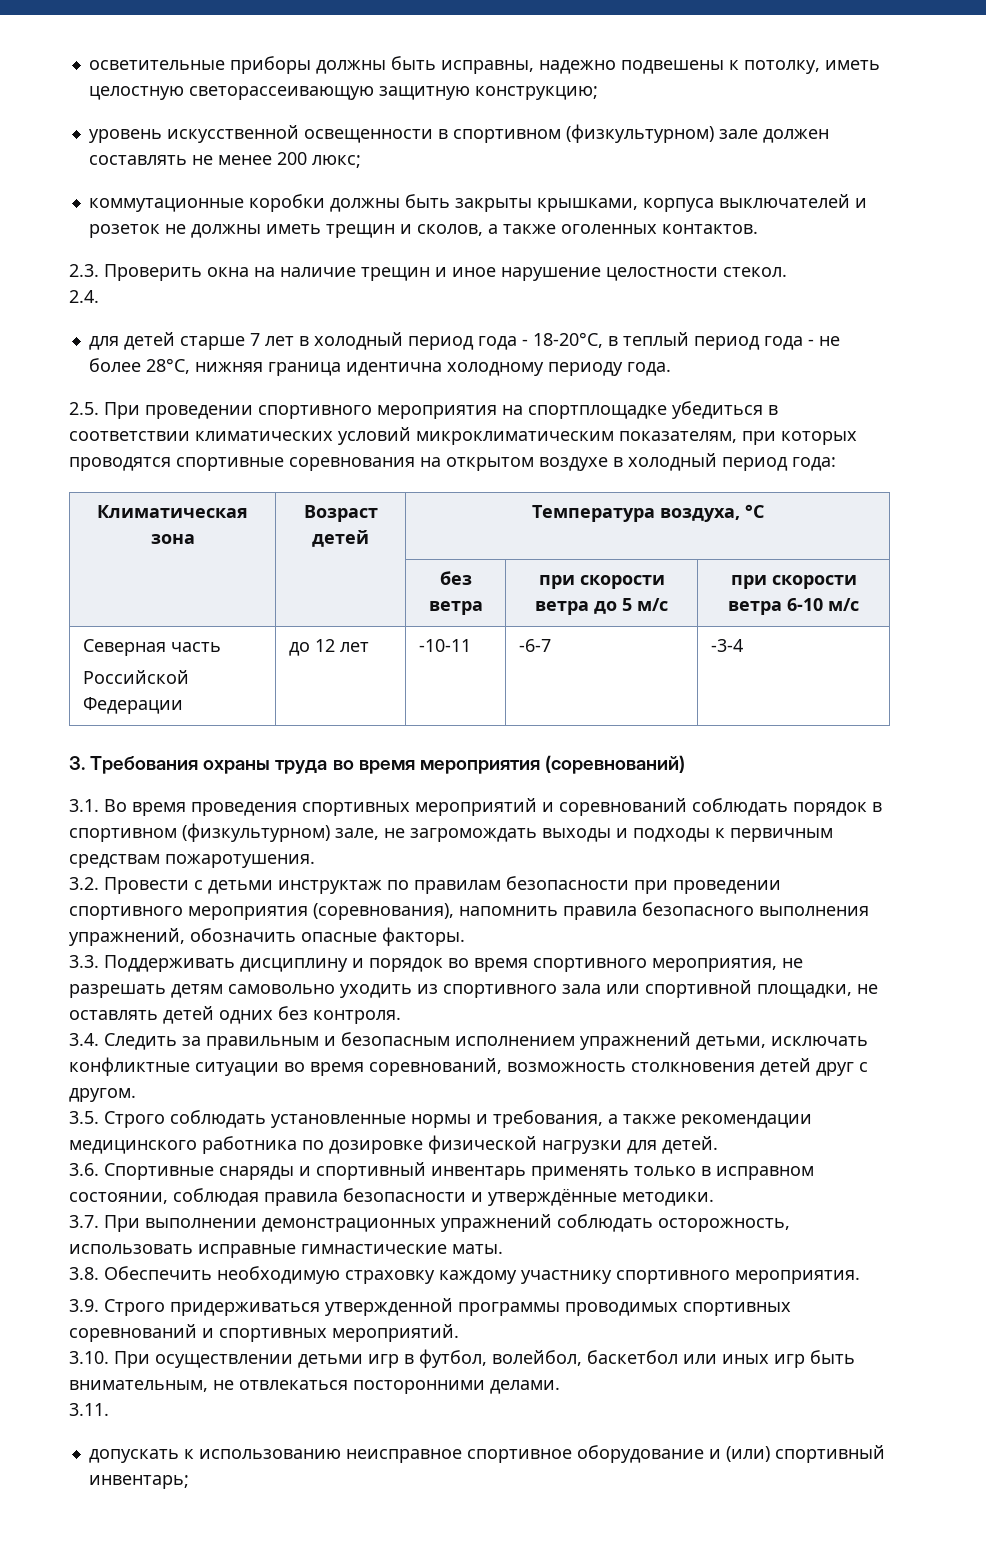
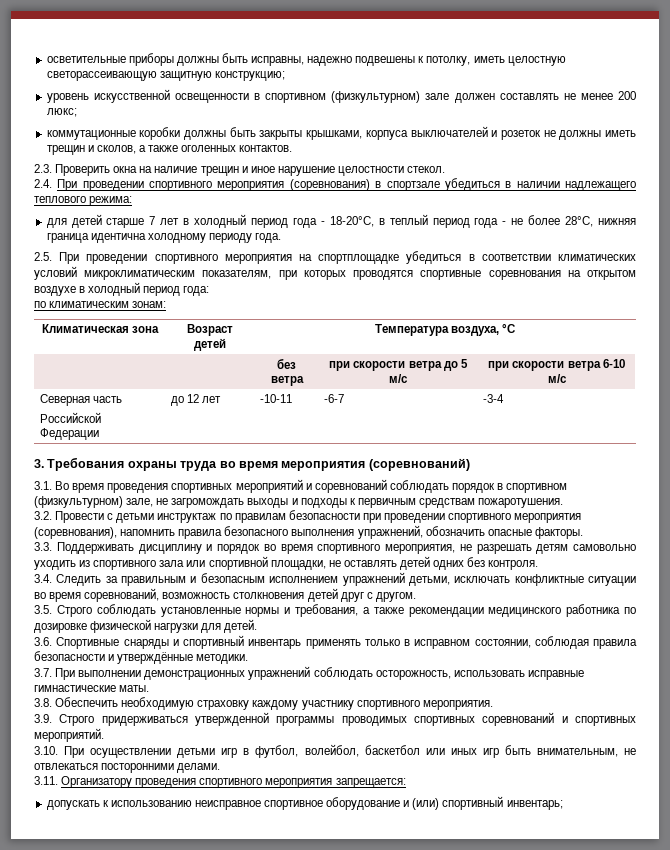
- 2.4.
+ 2.4. При проведении спортивного мероприятия (соревнования) в спортзале убедиться в наличии надлежащего теплового режима:
+ по климатическим зонам:
- 3.11.
+ 3.11. Организатору проведения спортивного мероприятия запрещается:

